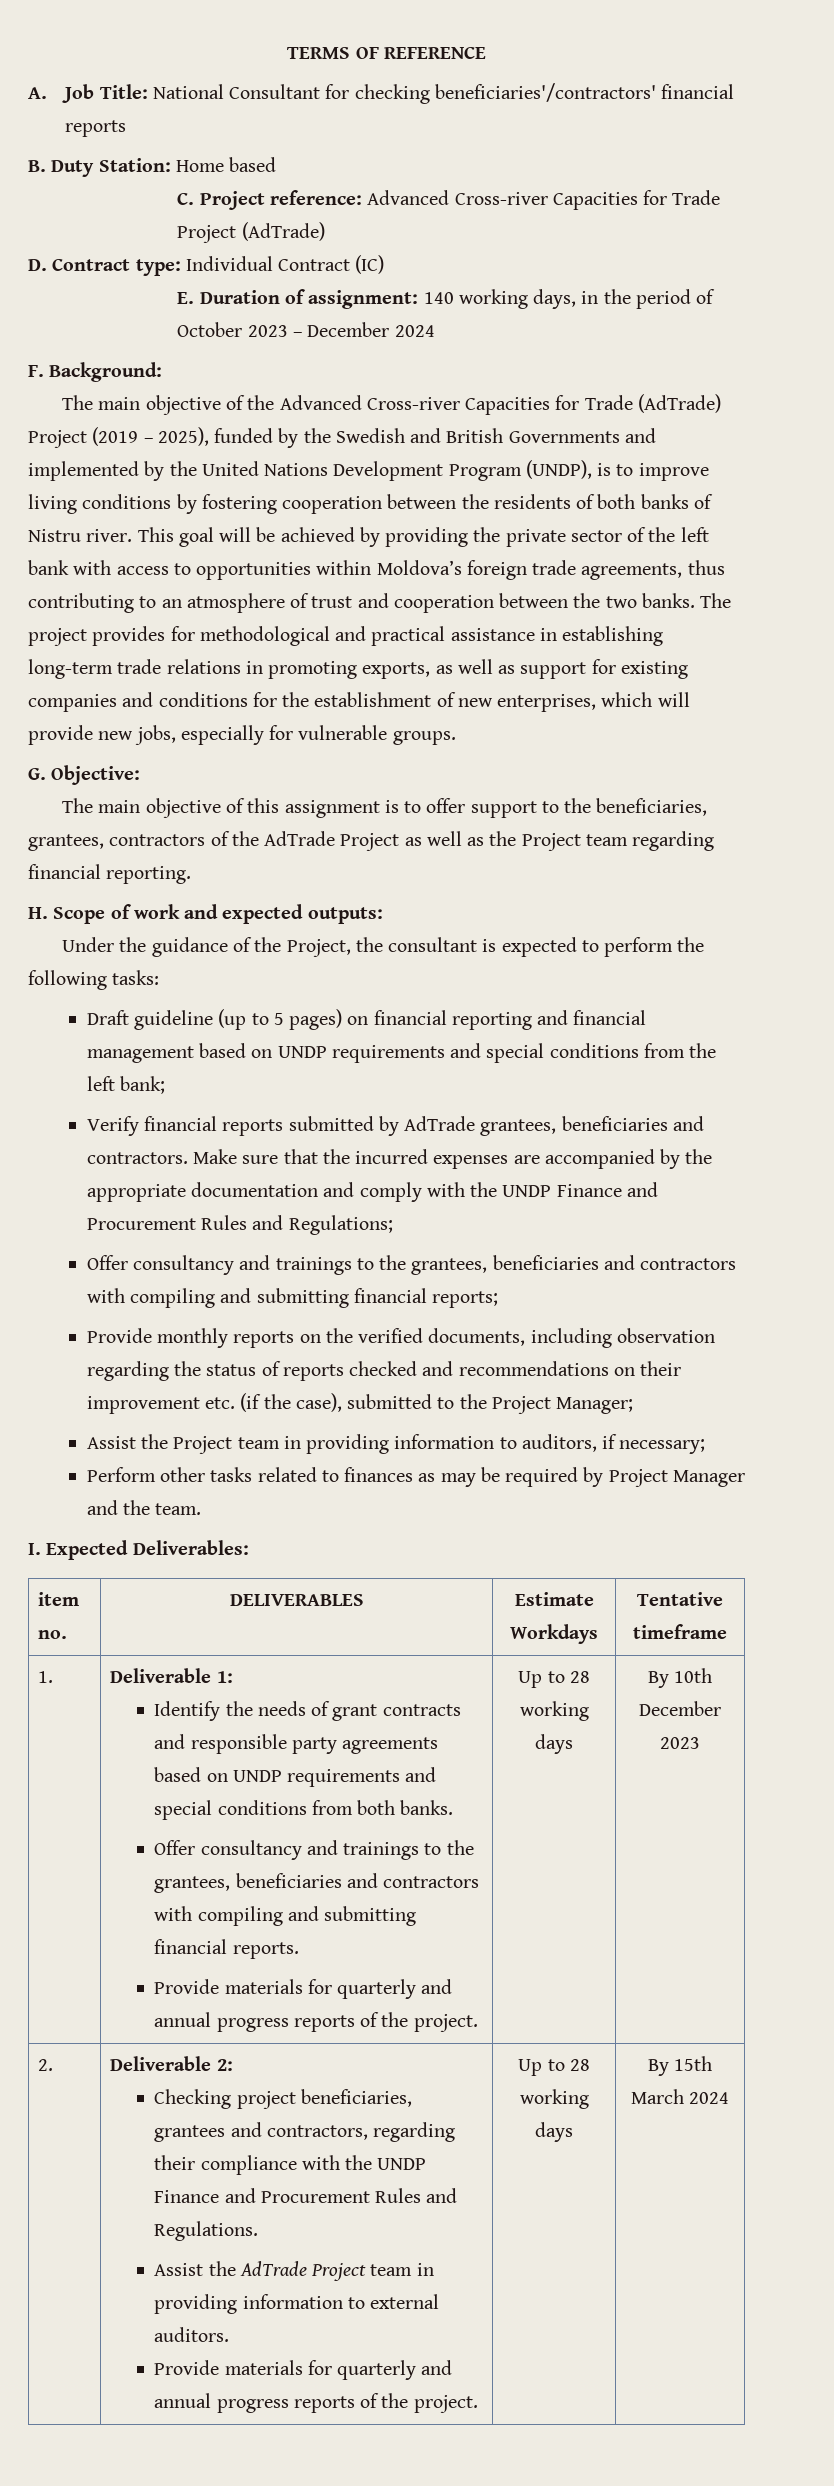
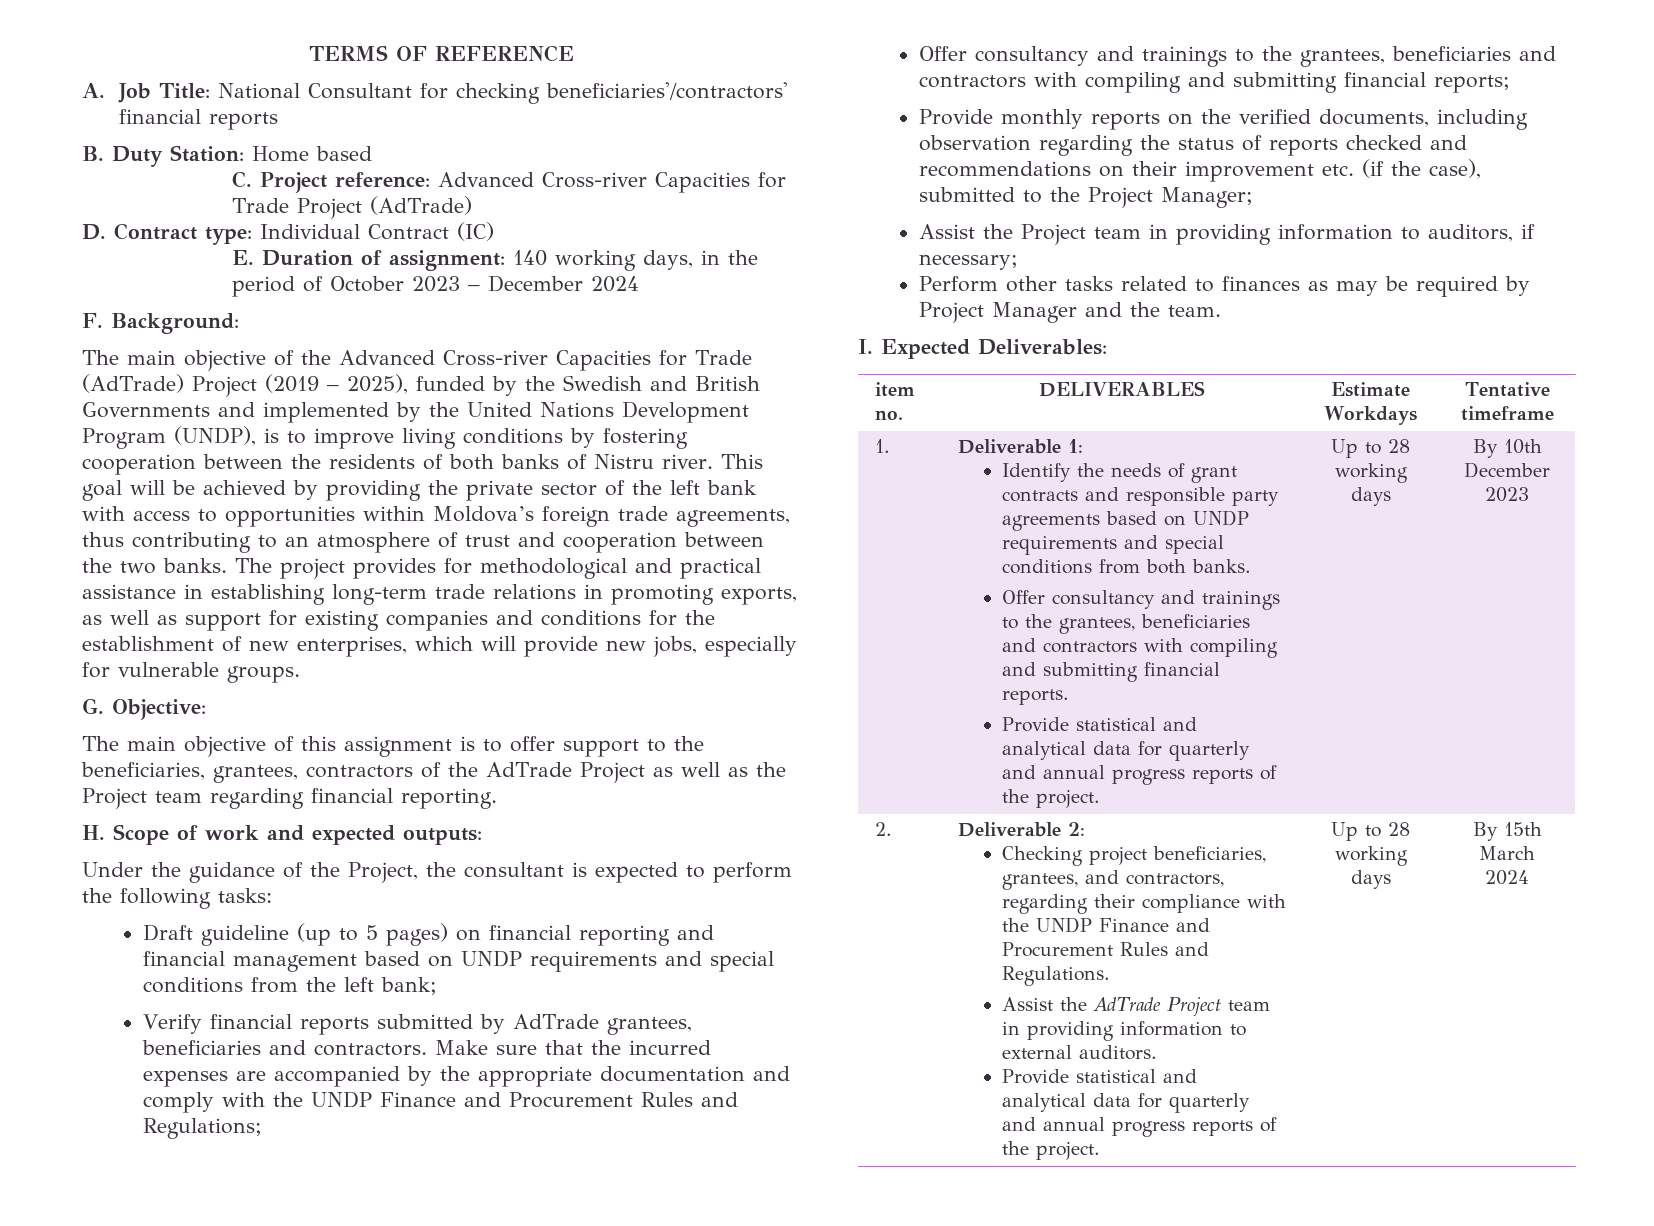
  Offer consultancy and trainings to the grantees, beneficiaries and contractors with compiling and submitting financial reports.
- Provide materials for quarterly and annual progress reports of the project.
+ Provide statistical and analytical data for quarterly and annual progress reports of the project.
- Checking project beneficiaries, grantees and contractors, regarding their compliance with the UNDP Finance and Procurement Rules and Regulations.
+ Checking project beneficiaries, grantees, and contractors, regarding their compliance with the UNDP Finance and Procurement Rules and Regulations.
  Assist the AdTrade Project team in providing information to external auditors.
- Provide materials for quarterly and annual progress reports of the project.
+ Provide statistical and analytical data for quarterly and annual progress reports of the project.

